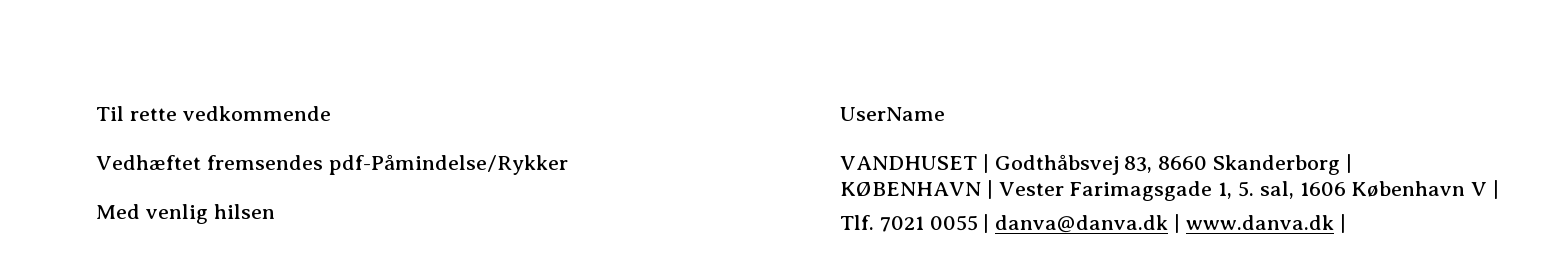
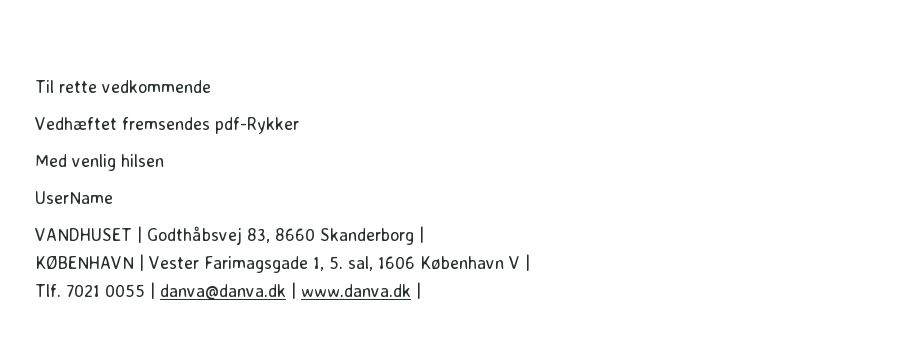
- Vedhæftet fremsendes pdf-Påmindelse/Rykker
+ Vedhæftet fremsendes pdf-Rykker

